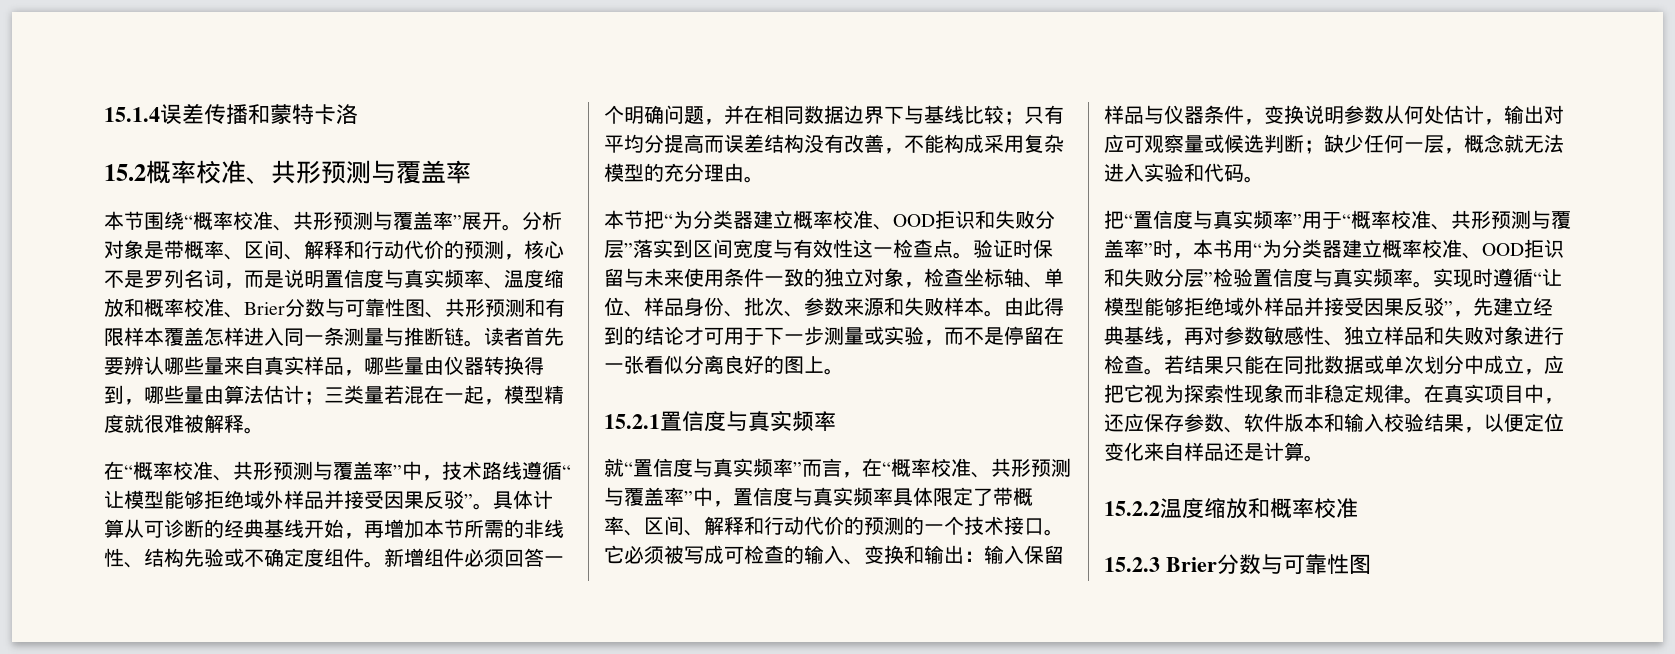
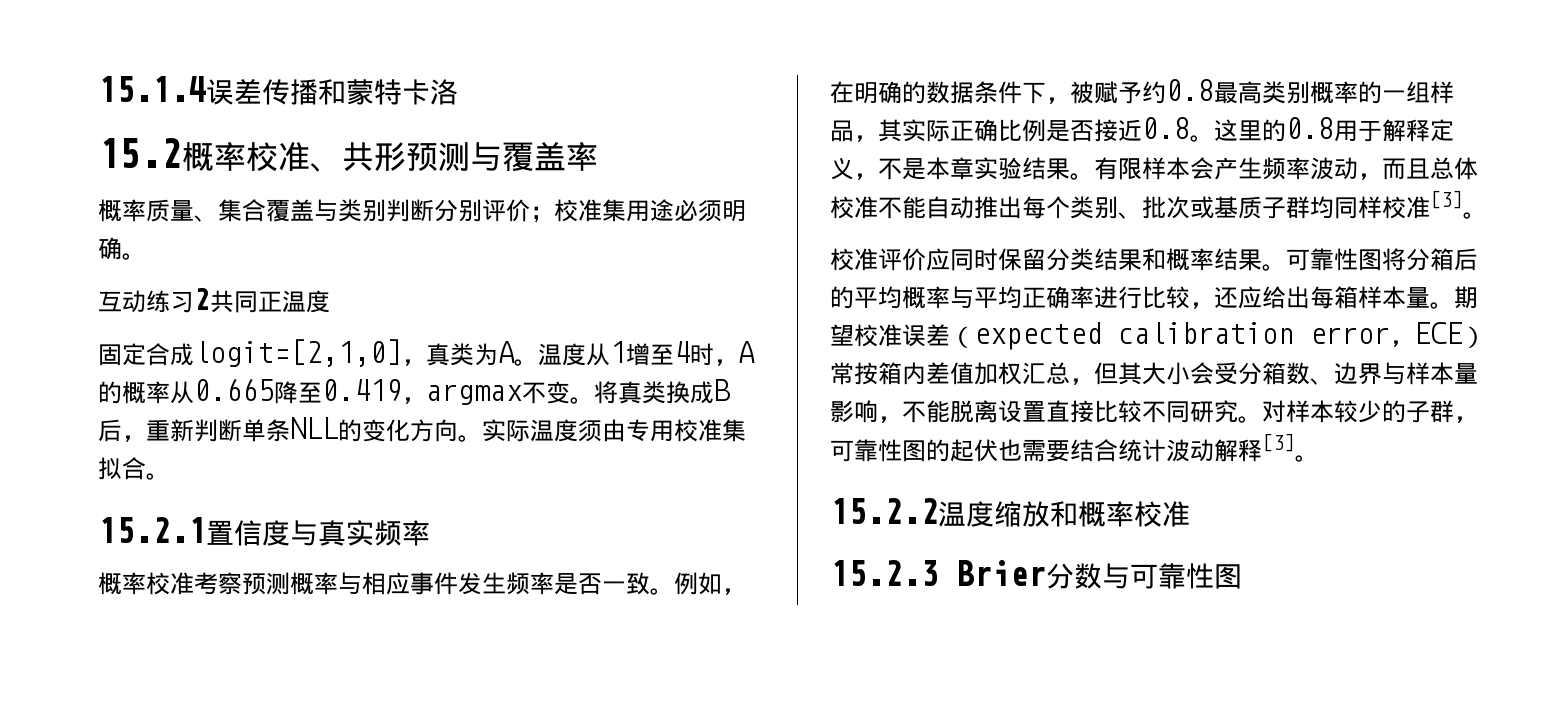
- 本节围绕“概率校准、共形预测与覆盖率”展开。分析对象是带概率、区间、解释和行动代价的预测，核心不是罗列名词，而是说明置信度与真实频率、温度缩放和概率校准、Brier分数与可靠性图、共形预测和有限样本覆盖怎样进入同一条测量与推断链。读者首先要辨认哪些量来自真实样品，哪些量由仪器转换得到，哪些量由算法估计；三类量若混在一起，模型精度就很难被解释。
- 在“概率校准、共形预测与覆盖率”中，技术路线遵循“让模型能够拒绝域外样品并接受因果反驳”。具体计算从可诊断的经典基线开始，再增加本节所需的非线性、结构先验或不确定度组件。新增组件必须回答一个明确问题，并在相同数据边界下与基线比较；只有平均分提高而误差结构没有改善，不能构成采用复杂模型的充分理由。
- 本节把“为分类器建立概率校准、OOD拒识和失败分层”落实到区间宽度与有效性这一检查点。验证时保留与未来使用条件一致的独立对象，检查坐标轴、单位、样品身份、批次、参数来源和失败样本。由此得到的结论才可用于下一步测量或实验，而不是停留在一张看似分离良好的图上。
+ 概率质量、集合覆盖与类别判断分别评价；校准集用途必须明确。
+ 互动练习2共同正温度
+ 固定合成logit=[2,1,0]，真类为A。温度从1增至4时，A的概率从0.665降至0.419，argmax不变。将真类换成B后，重新判断单条NLL的变化方向。实际温度须由专用校准集拟合。
- 就“置信度与真实频率”而言，在“概率校准、共形预测与覆盖率”中，置信度与真实频率具体限定了带概率、区间、解释和行动代价的预测的一个技术接口。它必须被写成可检查的输入、变换和输出：输入保留样品与仪器条件，变换说明参数从何处估计，输出对应可观察量或候选判断；缺少任何一层，概念就无法进入实验和代码。
- 把“置信度与真实频率”用于“概率校准、共形预测与覆盖率”时，本书用“为分类器建立概率校准、OOD拒识和失败分层”检验置信度与真实频率。实现时遵循“让模型能够拒绝域外样品并接受因果反驳”，先建立经典基线，再对参数敏感性、独立样品和失败对象进行检查。若结果只能在同批数据或单次划分中成立，应把它视为探索性现象而非稳定规律。在真实项目中，还应保存参数、软件版本和输入校验结果，以便定位变化来自样品还是计算。
+ 概率校准考察预测概率与相应事件发生频率是否一致。例如，在明确的数据条件下，被赋予约0.8最高类别概率的一组样品，其实际正确比例是否接近0.8。这里的0.8用于解释定义，不是本章实验结果。有限样本会产生频率波动，而且总体校准不能自动推出每个类别、批次或基质子群均同样校准[3]。
+ 校准评价应同时保留分类结果和概率结果。可靠性图将分箱后的平均概率与平均正确率进行比较，还应给出每箱样本量。期望校准误差（expected calibration error，ECE）常按箱内差值加权汇总，但其大小会受分箱数、边界与样本量影响，不能脱离设置直接比较不同研究。对样本较少的子群，可靠性图的起伏也需要结合统计波动解释[3]。

